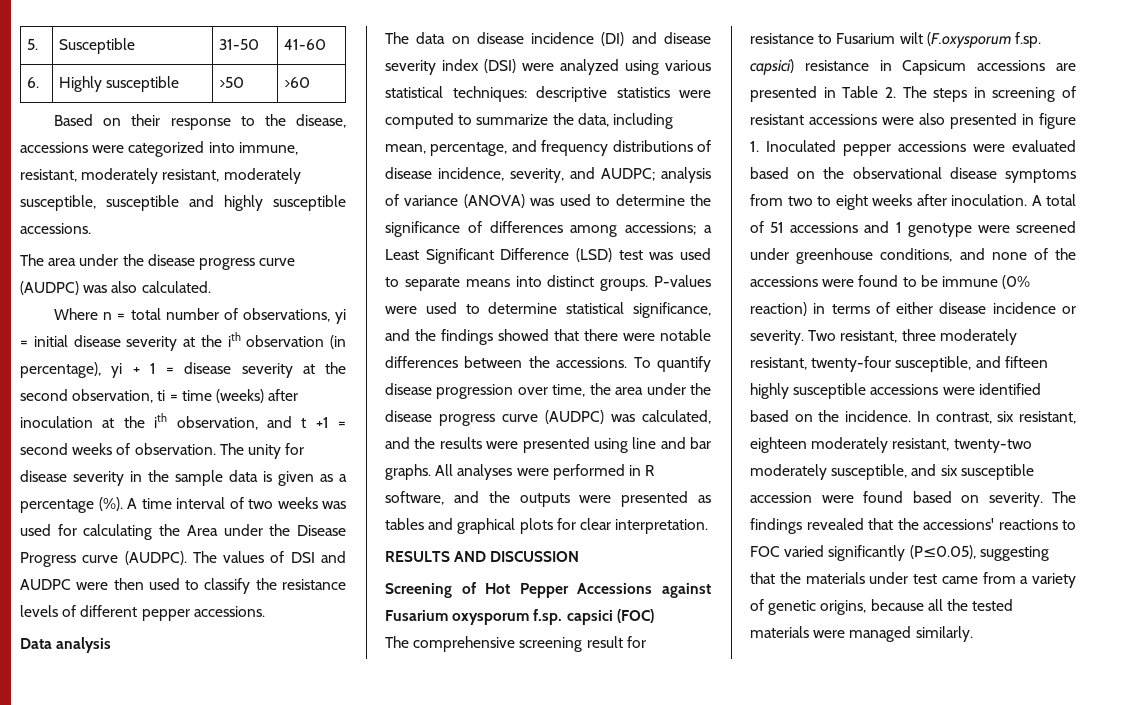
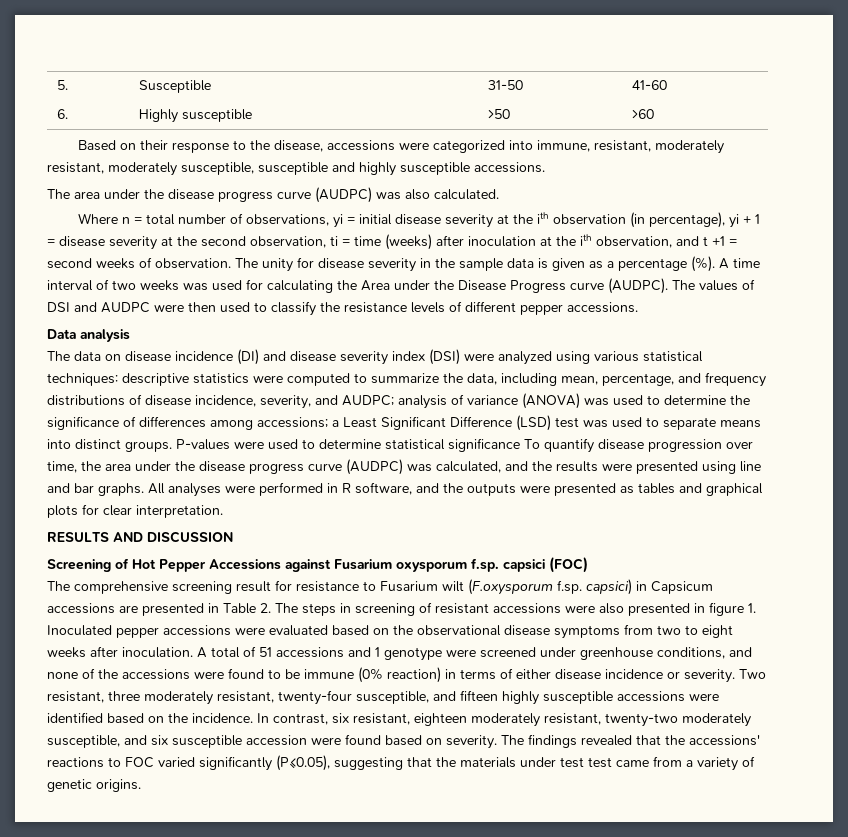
- P-values were used to determine statistical significance, and the findings showed that there were notable differences between the accessions. To quantify disease progression over time, the area under the disease progress curve (AUDPC) was calculated, and the results were presented using line and bar graphs.
+ P-values were used to determine statistical significance To quantify disease progression over time, the area under the disease progress curve (AUDPC) was calculated, and the results were presented using line and bar graphs.
- The comprehensive screening result for resistance to Fusarium wilt (F.oxysporum f.sp. capsici) resistance in Capsicum accessions are presented in Table 2. The steps in screening of resistant accessions were also presented in figure 1. Inoculated pepper accessions were evaluated based on the observational disease symptoms from two to eight weeks after inoculation.
+ The comprehensive screening result for resistance to Fusarium wilt (F.oxysporum f.sp. capsici) in Capsicum accessions are presented in Table 2. The steps in screening of resistant accessions were also presented in figure 1. Inoculated pepper accessions were evaluated based on the observational disease symptoms from two to eight weeks after inoculation.
- The findings revealed that the accessions' reactions to FOC varied significantly (P≤0.05), suggesting that the materials under test came from a variety of genetic origins, because all the tested materials were managed similarly.
+ The findings revealed that the accessions' reactions to FOC varied significantly (P≤0.05), suggesting that the materials under test test came from a variety of genetic origins.

